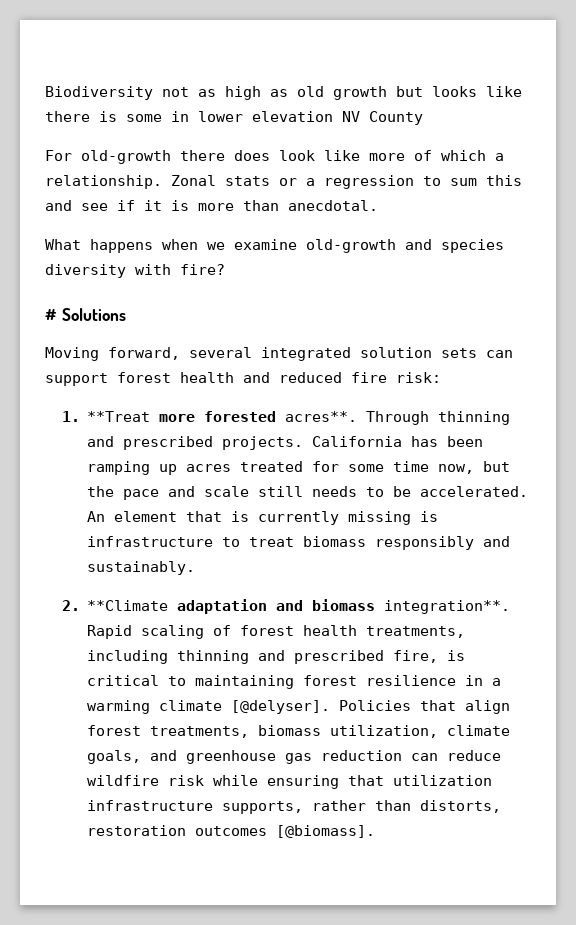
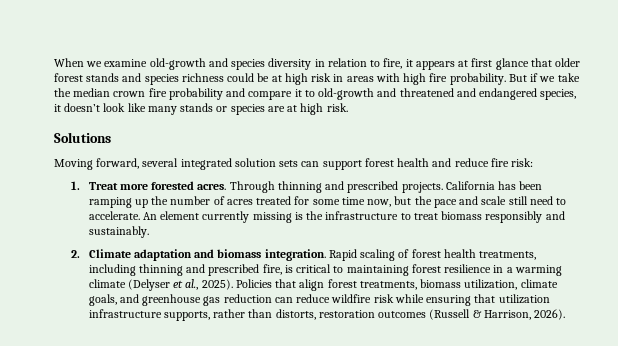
- Biodiversity not as high as old growth but looks like there is some in lower elevation NV County
- For old-growth there does look like more of which a relationship. Zonal stats or a regression to sum this and see if it is more than anecdotal.
- What happens when we examine old-growth and species diversity with fire?
- # Solutions
+ When we examine old-growth and species diversity in relation to fire, it appears at first glance that older forest stands and species richness could be at high risk in areas with high fire probability. But if we take the median crown fire probability and compare it to old-growth and threatened and endangered species, it doesn’t look like many stands or species are at high risk.
+ Solutions
- Moving forward, several integrated solution sets can support forest health and reduced fire risk:
+ Moving forward, several integrated solution sets can support forest health and reduce fire risk:
- 1. **Treat more forested acres**.
+ 1. Treat more forested acres.
- California has been ramping up acres treated for some time now, but the pace and scale still needs to be accelerated. An element that is currently missing is infrastructure to treat biomass responsibly and sustainably.
+ California has been ramping up the number of acres treated for some time now, but the pace and scale still need to accelerate. An element currently missing is the infrastructure to treat biomass responsibly and sustainably.
- 2. **Climate adaptation and biomass integration**.
+ 2. Climate adaptation and biomass integration.
- Rapid scaling of forest health treatments, including thinning and prescribed fire, is critical to maintaining forest resilience in a warming climate [@delyser].
+ Rapid scaling of forest health treatments, including thinning and prescribed fire, is critical to maintaining forest resilience in a warming climate (Delyser et al., 2025).
- Policies that align forest treatments, biomass utilization, climate goals, and greenhouse gas reduction can reduce wildfire risk while ensuring that utilization infrastructure supports, rather than distorts, restoration outcomes [@biomass].
+ Policies that align forest treatments, biomass utilization, climate goals, and greenhouse gas reduction can reduce wildfire risk while ensuring that utilization infrastructure supports, rather than distorts, restoration outcomes (Russell & Harrison, 2026).

